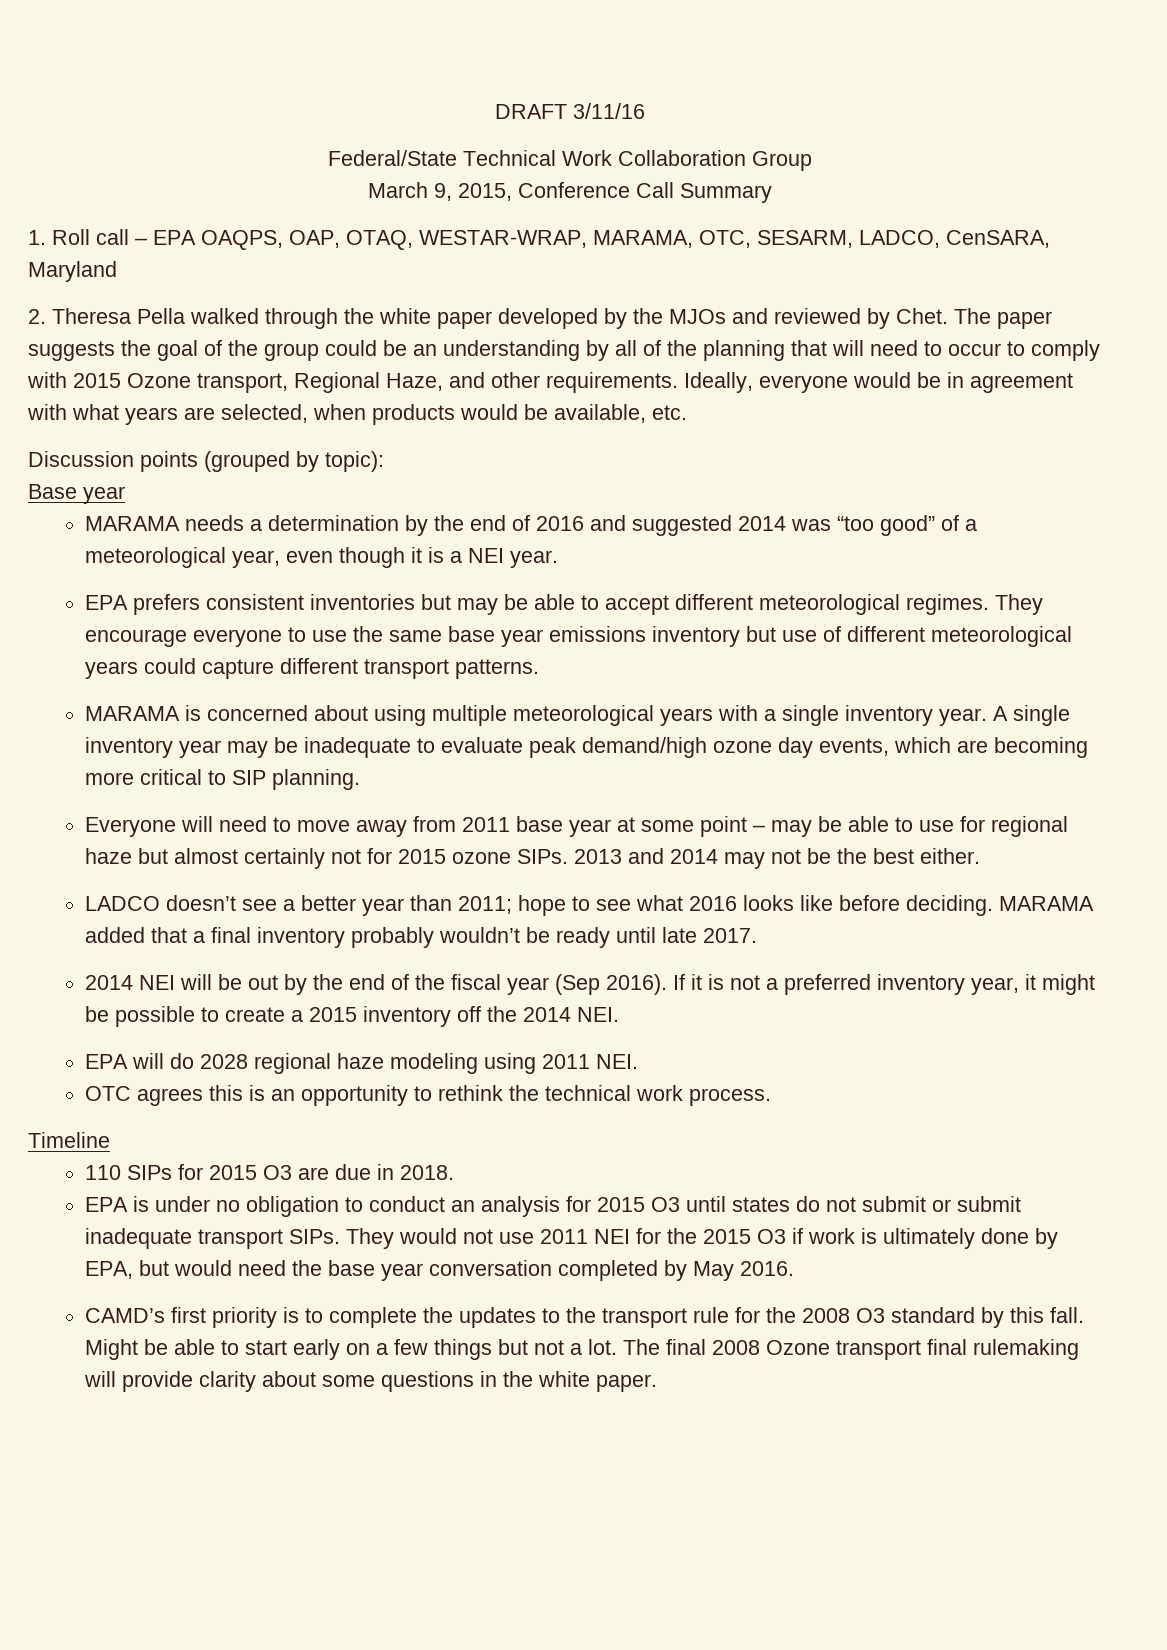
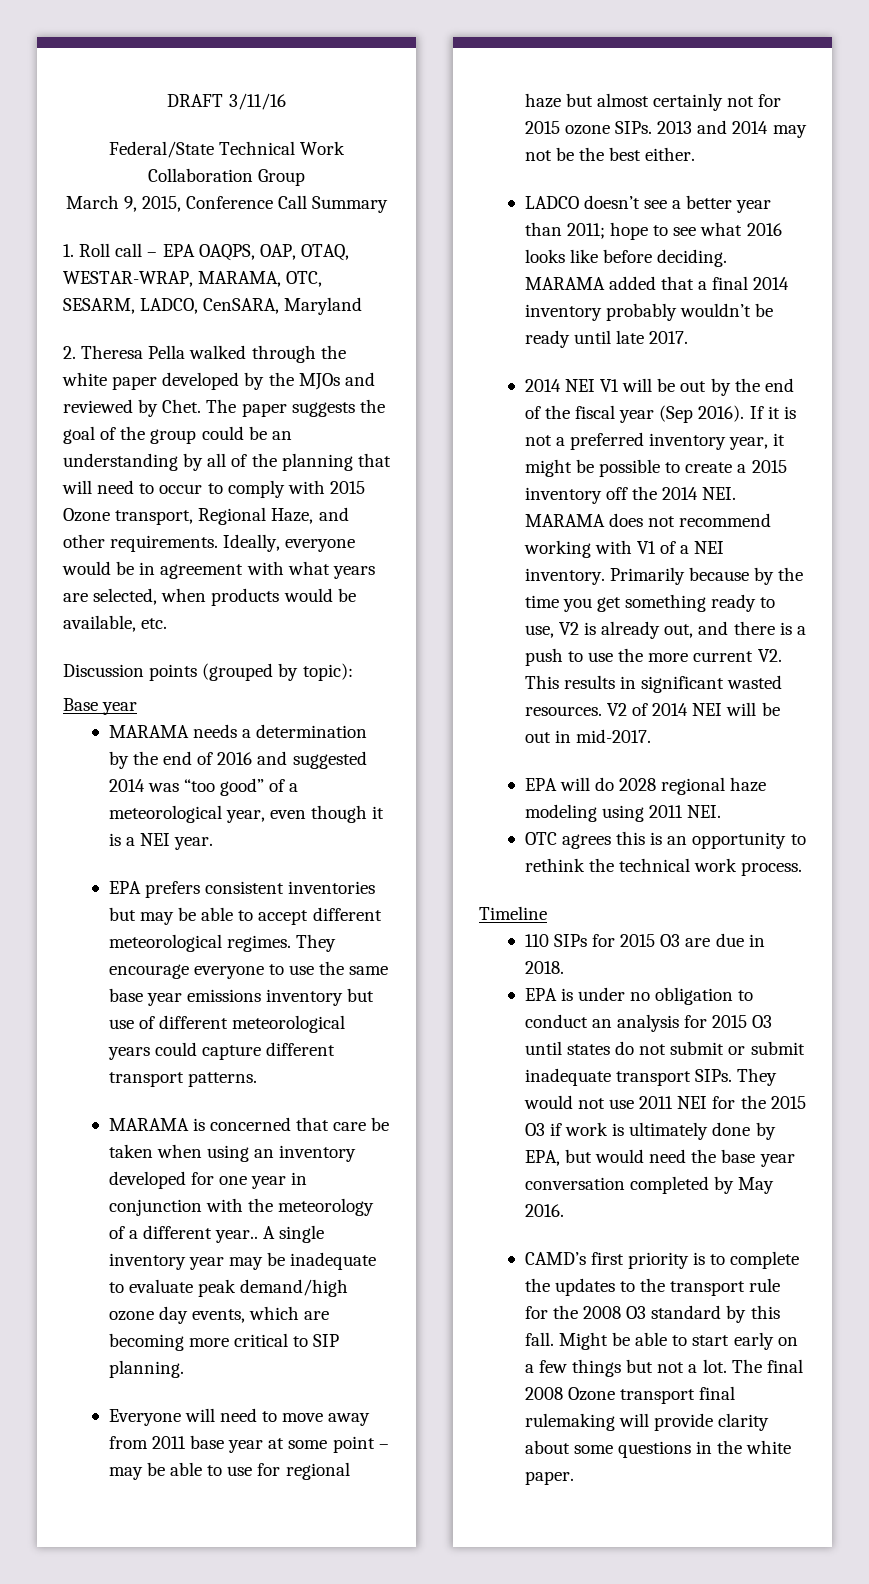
- MARAMA is concerned about using multiple meteorological years with a single inventory year.
+ MARAMA is concerned that care be taken when using an inventory developed for one year in conjunction with the meteorology of a different year..
- MARAMA added that a final inventory probably wouldn’t be ready until late 2017.
+ MARAMA added that a final 2014 inventory probably wouldn’t be ready until late 2017.
- 2014 NEI will be out by the end of the fiscal year (Sep 2016).
+ 2014 NEI V1 will be out by the end of the fiscal year (Sep 2016).
- If it is not a preferred inventory year, it might be possible to create a 2015 inventory off the 2014 NEI.
+ If it is not a preferred inventory year, it might be possible to create a 2015 inventory off the 2014 NEI. MARAMA does not recommend working with V1 of a NEI inventory. Primarily because by the time you get something ready to use, V2 is already out, and there is a push to use the more current V2. This results in significant wasted resources. V2 of 2014 NEI will be out in mid-2017.

